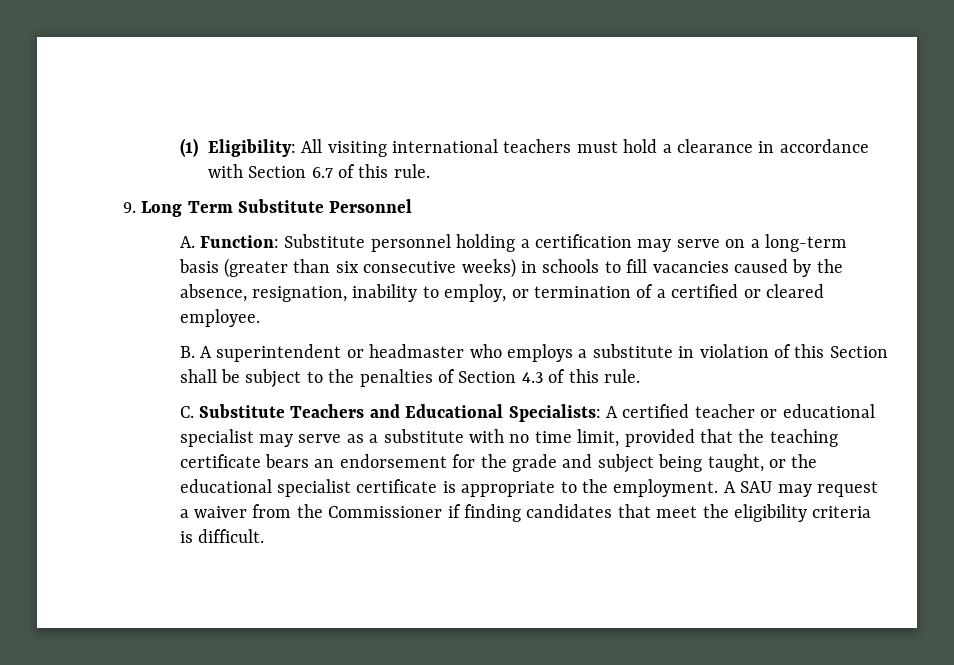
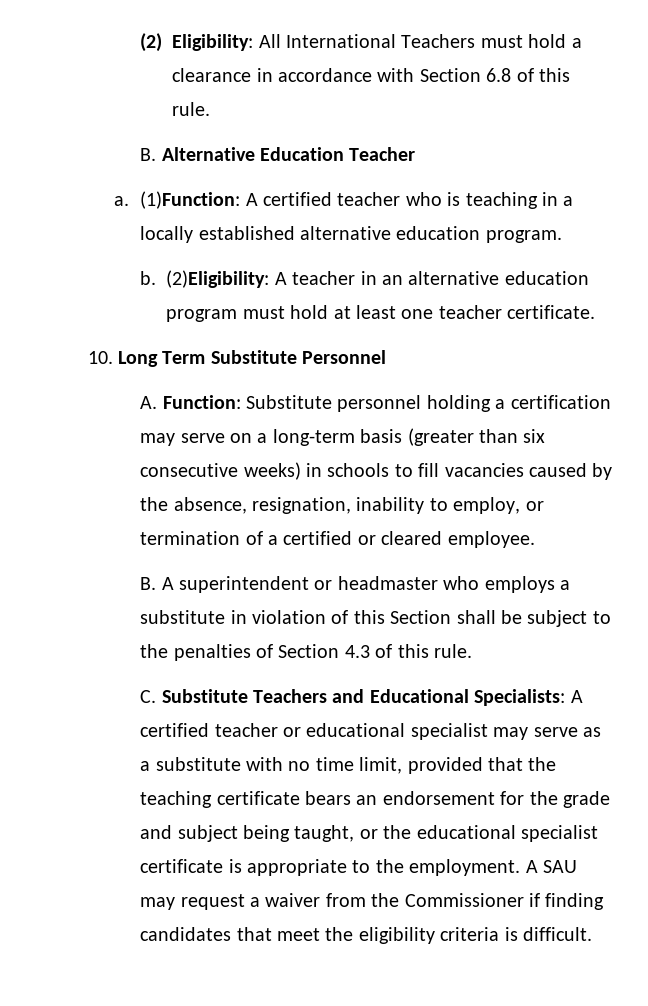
- (1) Eligibility: All visiting international teachers must hold a clearance in accordance with Section 6.7 of this rule.
- 9. Long Term Substitute Personnel
+ (2) Eligibility: All International Teachers must hold a clearance in accordance with Section 6.8 of this rule.
+ B. Alternative Education Teacher
+ a. (1)Function: A certified teacher who is teaching in a locally established alternative education program.
+ b. (2)Eligibility: A teacher in an alternative education program must hold at least one teacher certificate.
+ 10. Long Term Substitute Personnel

